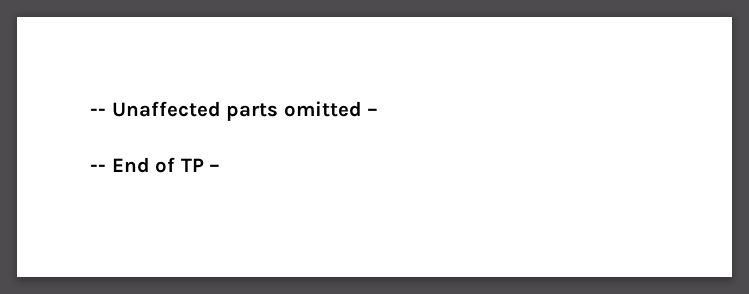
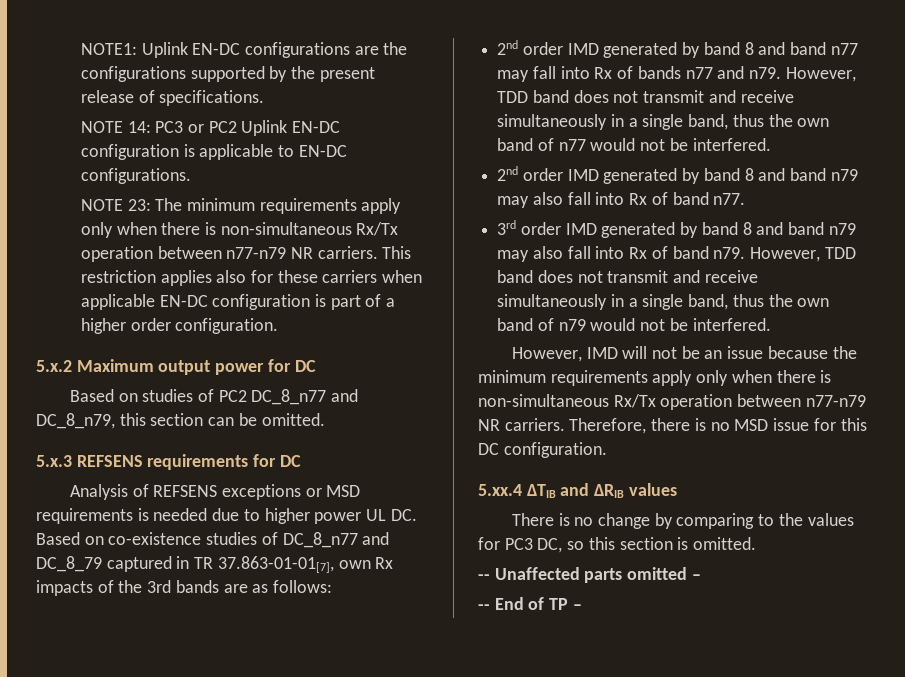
+ NOTE1: Uplink EN-DC configurations are the configurations supported by the present release of specifications.
+ NOTE 14: PC3 or PC2 Uplink EN-DC configuration is applicable to EN-DC configurations.
+ NOTE 23: The minimum requirements apply only when there is non-simultaneous Rx/Tx operation between n77-n79 NR carriers. This restriction applies also for these carriers when applicable EN-DC configuration is part of a higher order configuration.
+ 5.x.2 Maximum output power for DC
+ Based on studies of PC2 DC_8_n77 and DC_8_n79, this section can be omitted.
+ 5.x.3 REFSENS requirements for DC
+ Analysis of REFSENS exceptions or MSD requirements is needed due to higher power UL DC. Based on co-existence studies of DC_8_n77 and DC_8_79 captured in TR 37.863-01-01[7], own Rx impacts of the 3rd bands are as follows:
+ 2nd order IMD generated by band 8 and band n77 may fall into Rx of bands n77 and n79. However, TDD band does not transmit and receive simultaneously in a single band, thus the own band of n77 would not be interfered.
+ 2nd order IMD generated by band 8 and band n79 may also fall into Rx of band n77.
+ 3rd order IMD generated by band 8 and band n79 may also fall into Rx of band n79. However, TDD band does not transmit and receive simultaneously in a single band, thus the own band of n79 would not be interfered.
+ However, IMD will not be an issue because the minimum requirements apply only when there is non-simultaneous Rx/Tx operation between n77-n79 NR carriers. Therefore, there is no MSD issue for this DC configuration.
+ 5.xx.4 ∆TIB and ∆RIB values
+ There is no change by comparing to the values for PC3 DC, so this section is omitted.

